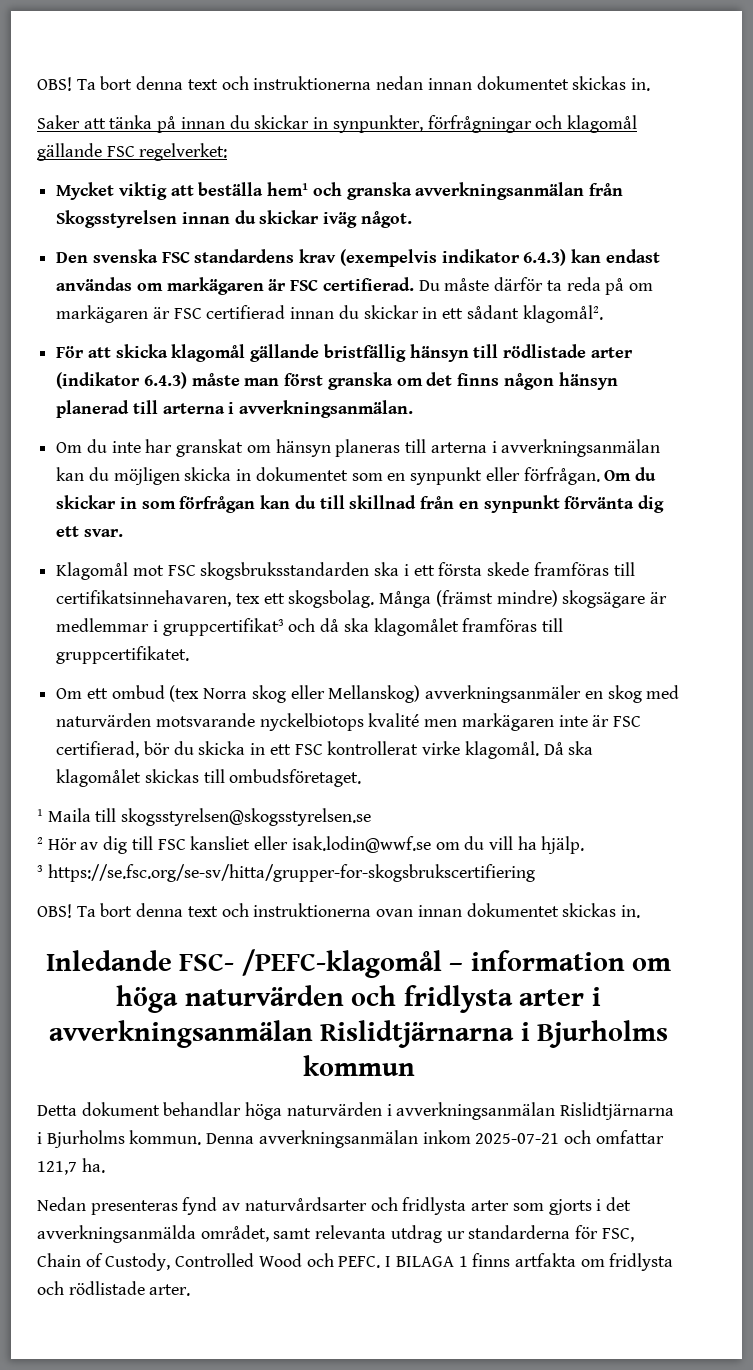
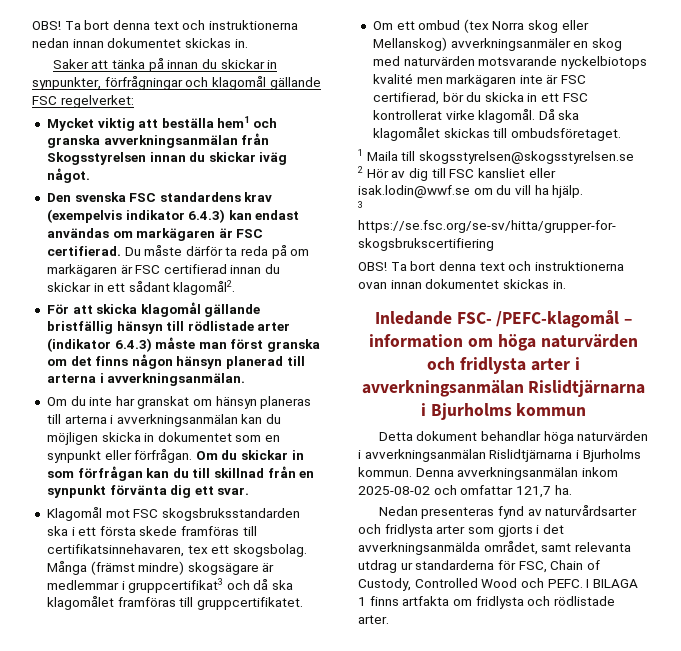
- Denna avverkningsanmälan inkom 2025-07-21 och omfattar 121,7 ha.
+ Denna avverkningsanmälan inkom 2025-08-02 och omfattar 121,7 ha.

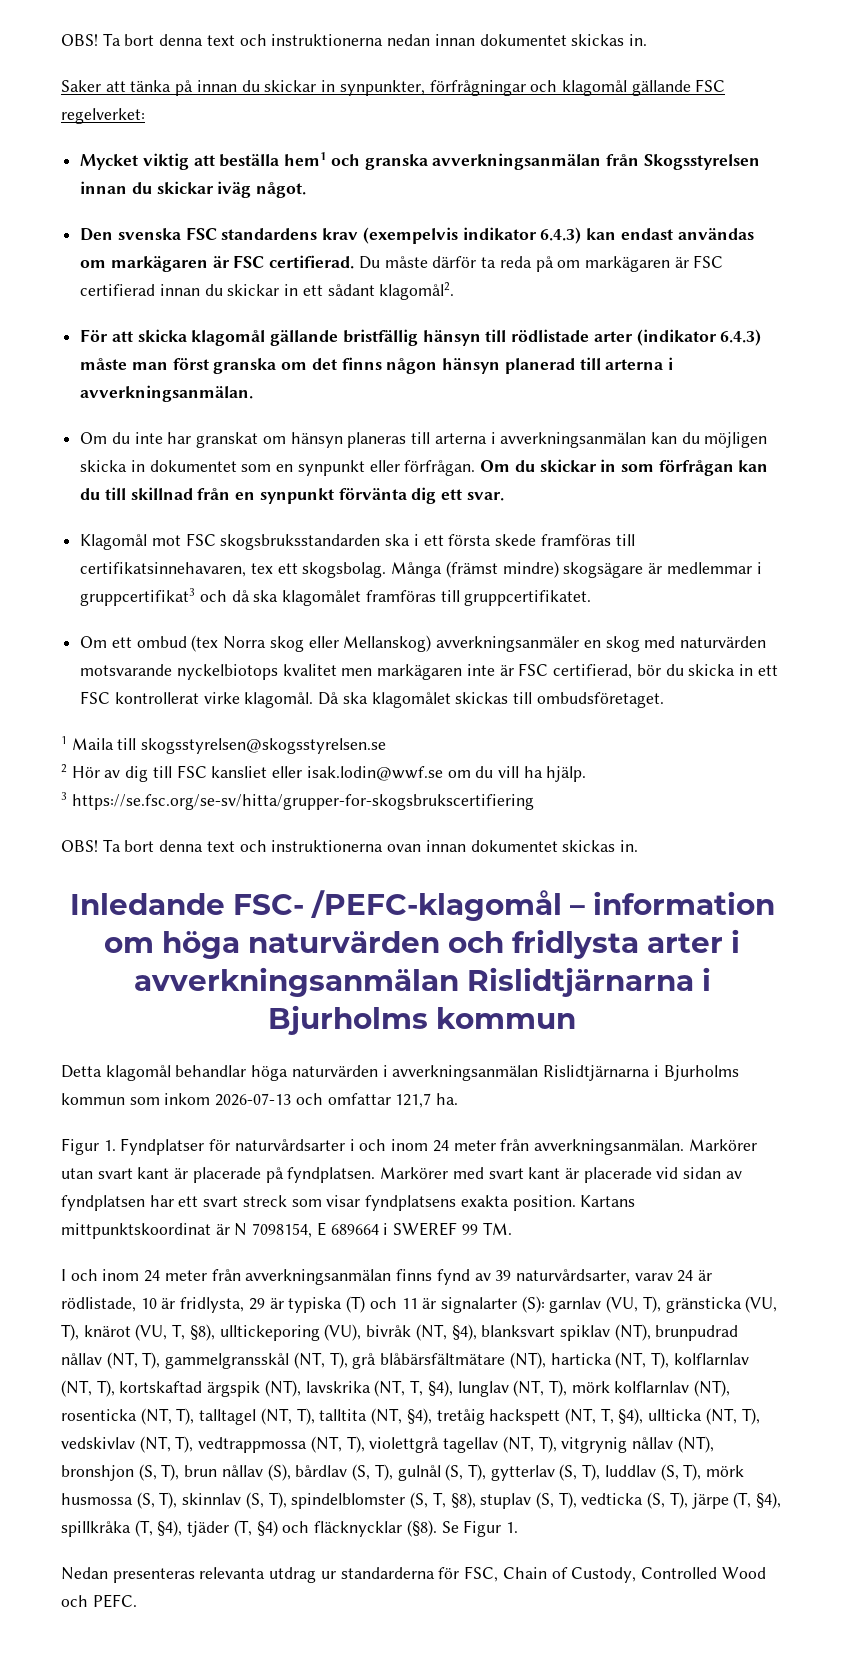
- Om ett ombud (tex Norra skog eller Mellanskog) avverkningsanmäler en skog med naturvärden motsvarande nyckelbiotops kvalité men markägaren inte är FSC certifierad, bör du skicka in ett FSC kontrollerat virke klagomål.
+ Om ett ombud (tex Norra skog eller Mellanskog) avverkningsanmäler en skog med naturvärden motsvarande nyckelbiotops kvalitet men markägaren inte är FSC certifierad, bör du skicka in ett FSC kontrollerat virke klagomål.
- Detta dokument behandlar höga naturvärden i avverkningsanmälan Rislidtjärnarna i Bjurholms kommun. Denna avverkningsanmälan inkom 2025-08-02 och omfattar 121,7 ha.
+ Detta klagomål behandlar höga naturvärden i avverkningsanmälan Rislidtjärnarna i Bjurholms kommun som inkom 2026-07-13 och omfattar 121,7 ha.
- Nedan presenteras fynd av naturvårdsarter och fridlysta arter som gjorts i det avverkningsanmälda området, samt relevanta utdrag ur standarderna för FSC, Chain of Custody, Controlled Wood och PEFC. I BILAGA 1 finns artfakta om fridlysta och rödlistade arter.
+ Figur 1. Fyndplatser för naturvårdsarter i och inom 24 meter från avverkningsanmälan. Markörer utan svart kant är placerade på fyndplatsen. Markörer med svart kant är placerade vid sidan av fyndplatsen har ett svart streck som visar fyndplatsens exakta position. Kartans mittpunktskoordinat är N 7098154, E 689664 i SWEREF 99 TM.
+ I och inom 24 meter från avverkningsanmälan finns fynd av 39 naturvårdsarter, varav 24 är rödlistade, 10 är fridlysta, 29 är typiska (T) och 11 är signalarter (S): garnlav (VU, T), gränsticka (VU, T), knärot (VU, T, §8), ulltickeporing (VU), bivråk (NT, §4), blanksvart spiklav (NT), brunpudrad nållav (NT, T), gammelgransskål (NT, T), grå blåbärsfältmätare (NT), harticka (NT, T), kolflarnlav (NT, T), kortskaftad ärgspik (NT), lavskrika (NT, T, §4), lunglav (NT, T), mörk kolflarnlav (NT), rosenticka (NT, T), talltagel (NT, T), talltita (NT, §4), tretåig hackspett (NT, T, §4), ullticka (NT, T), vedskivlav (NT, T), vedtrappmossa (NT, T), violettgrå tagellav (NT, T), vitgrynig nållav (NT), bronshjon (S, T), brun nållav (S), bårdlav (S, T), gulnål (S, T), gytterlav (S, T), luddlav (S, T), mörk husmossa (S, T), skinnlav (S, T), spindelblomster (S, T, §8), stuplav (S, T), vedticka (S, T), järpe (T, §4), spillkråka (T, §4), tjäder (T, §4) och fläcknycklar (§8). Se Figur 1.
+ Nedan presenteras relevanta utdrag ur standarderna för FSC, Chain of Custody, Controlled Wood och PEFC.

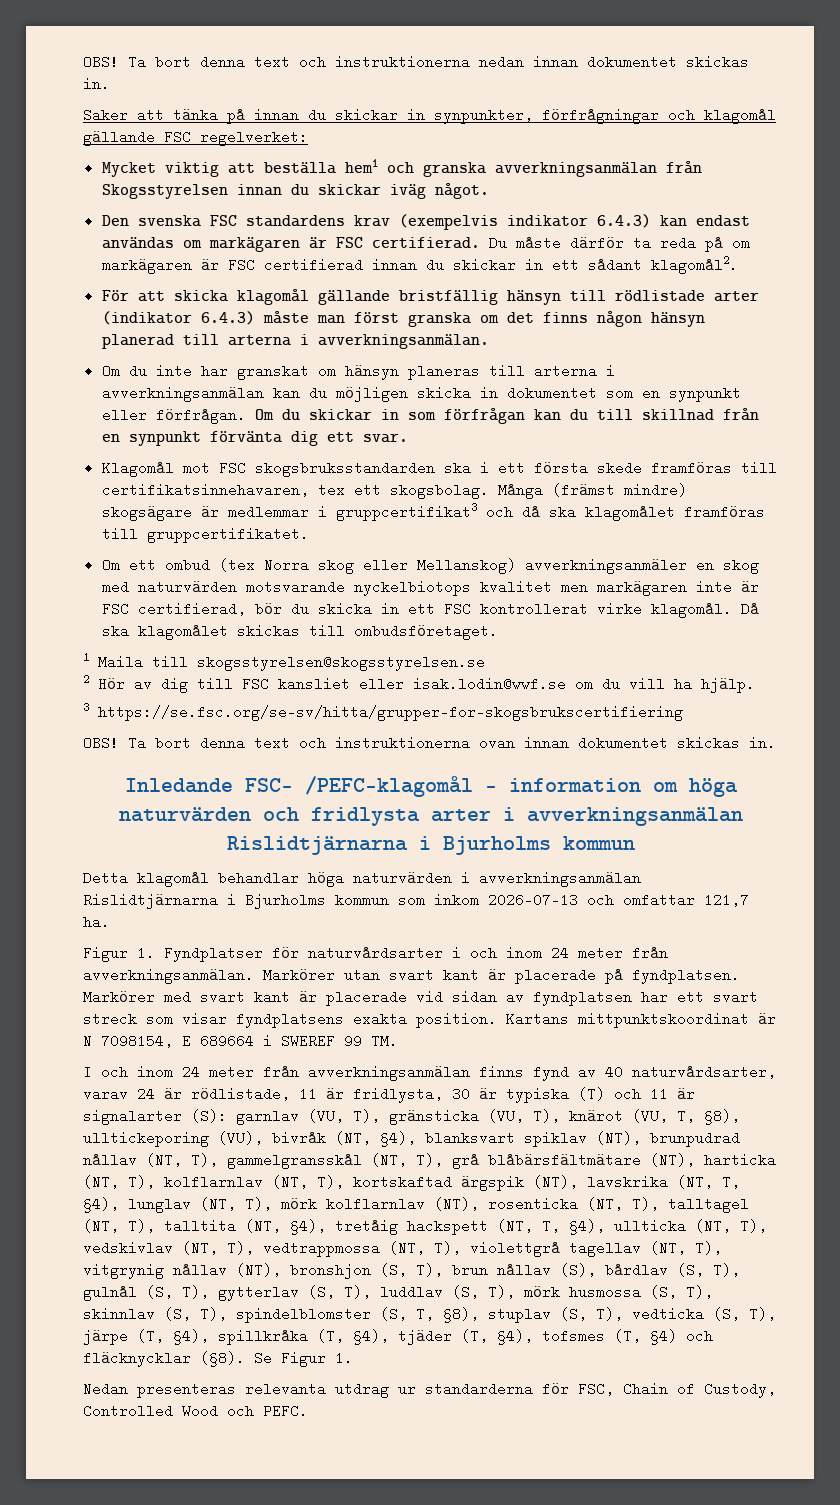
- I och inom 24 meter från avverkningsanmälan finns fynd av 39 naturvårdsarter, varav 24 är rödlistade, 10 är fridlysta, 29 är typiska (T) och 11 är signalarter (S):
+ I och inom 24 meter från avverkningsanmälan finns fynd av 40 naturvårdsarter, varav 24 är rödlistade, 11 är fridlysta, 30 är typiska (T) och 11 är signalarter (S):
- garnlav (VU, T), gränsticka (VU, T), knärot (VU, T, §8), ulltickeporing (VU), bivråk (NT, §4), blanksvart spiklav (NT), brunpudrad nållav (NT, T), gammelgransskål (NT, T), grå blåbärsfältmätare (NT), harticka (NT, T), kolflarnlav (NT, T), kortskaftad ärgspik (NT), lavskrika (NT, T, §4), lunglav (NT, T), mörk kolflarnlav (NT), rosenticka (NT, T), talltagel (NT, T), talltita (NT, §4), tretåig hackspett (NT, T, §4), ullticka (NT, T), vedskivlav (NT, T), vedtrappmossa (NT, T), violettgrå tagellav (NT, T), vitgrynig nållav (NT), bronshjon (S, T), brun nållav (S), bårdlav (S, T), gulnål (S, T), gytterlav (S, T), luddlav (S, T), mörk husmossa (S, T), skinnlav (S, T), spindelblomster (S, T, §8), stuplav (S, T), vedticka (S, T), järpe (T, §4), spillkråka (T, §4), tjäder (T, §4) och fläcknycklar (§8).
+ garnlav (VU, T), gränsticka (VU, T), knärot (VU, T, §8), ulltickeporing (VU), bivråk (NT, §4), blanksvart spiklav (NT), brunpudrad nållav (NT, T), gammelgransskål (NT, T), grå blåbärsfältmätare (NT), harticka (NT, T), kolflarnlav (NT, T), kortskaftad ärgspik (NT), lavskrika (NT, T, §4), lunglav (NT, T), mörk kolflarnlav (NT), rosenticka (NT, T), talltagel (NT, T), talltita (NT, §4), tretåig hackspett (NT, T, §4), ullticka (NT, T), vedskivlav (NT, T), vedtrappmossa (NT, T), violettgrå tagellav (NT, T), vitgrynig nållav (NT), bronshjon (S, T), brun nållav (S), bårdlav (S, T), gulnål (S, T), gytterlav (S, T), luddlav (S, T), mörk husmossa (S, T), skinnlav (S, T), spindelblomster (S, T, §8), stuplav (S, T), vedticka (S, T), järpe (T, §4), spillkråka (T, §4), tjäder (T, §4), tofsmes (T, §4) och fläcknycklar (§8).

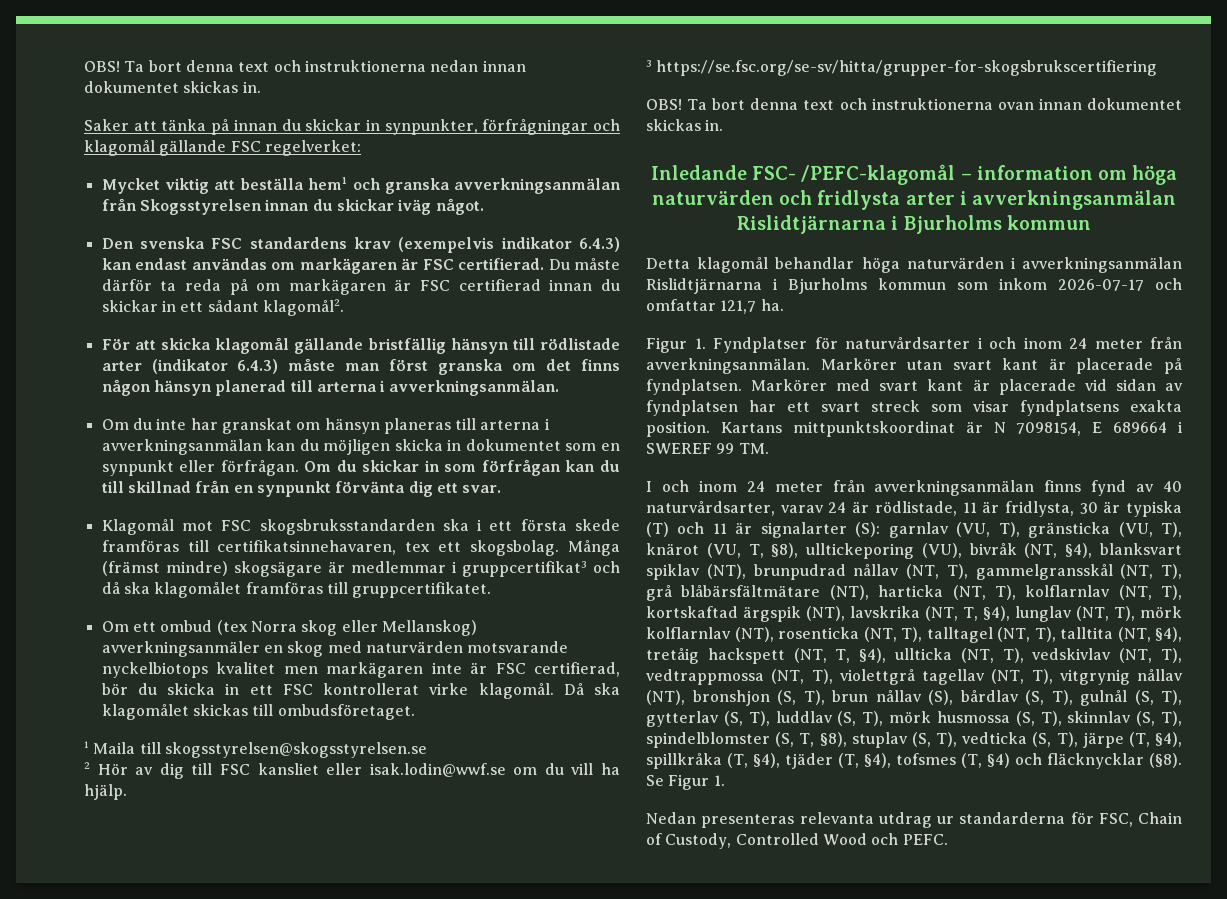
- Detta klagomål behandlar höga naturvärden i avverkningsanmälan Rislidtjärnarna i Bjurholms kommun som inkom 2026-07-13 och omfattar 121,7 ha.
+ Detta klagomål behandlar höga naturvärden i avverkningsanmälan Rislidtjärnarna i Bjurholms kommun som inkom 2026-07-17 och omfattar 121,7 ha.

